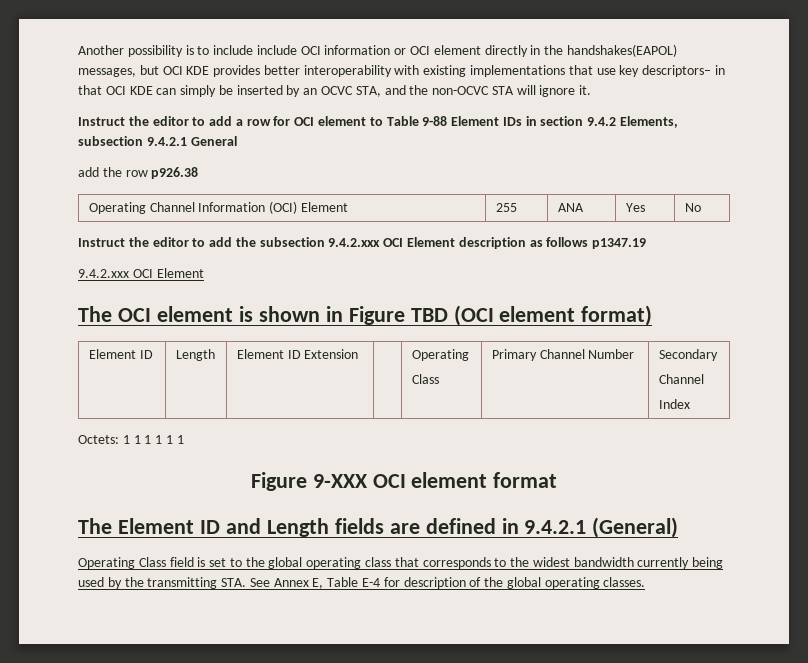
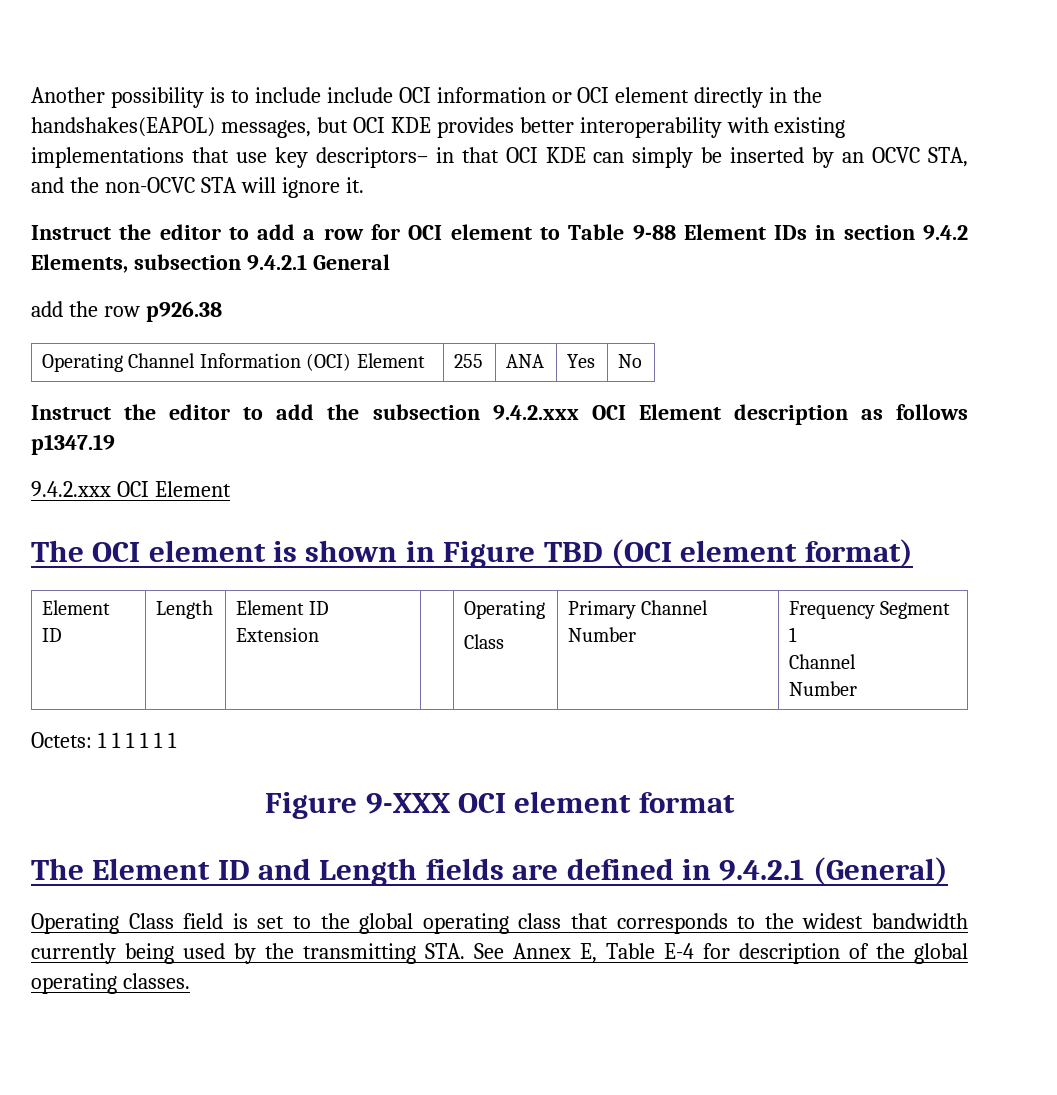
  Element ID | Length | Element ID Extension | | Operating
- Class | Primary Channel Number | Secondary
+ Class | Primary Channel Number | Frequency Segment 1
  Channel
- Index
+ Number

